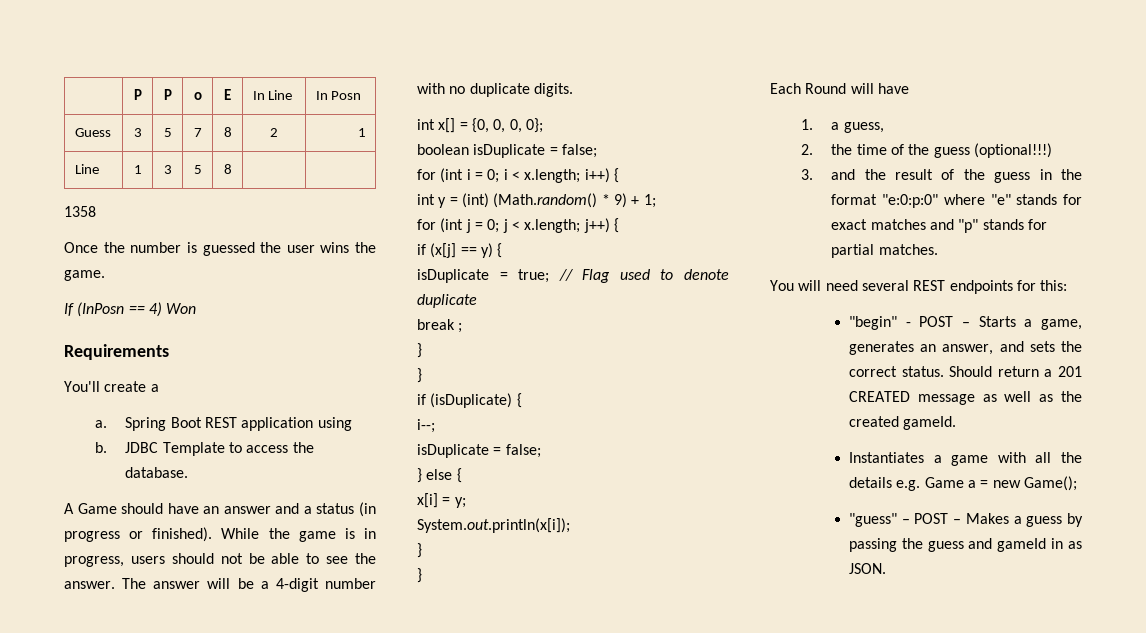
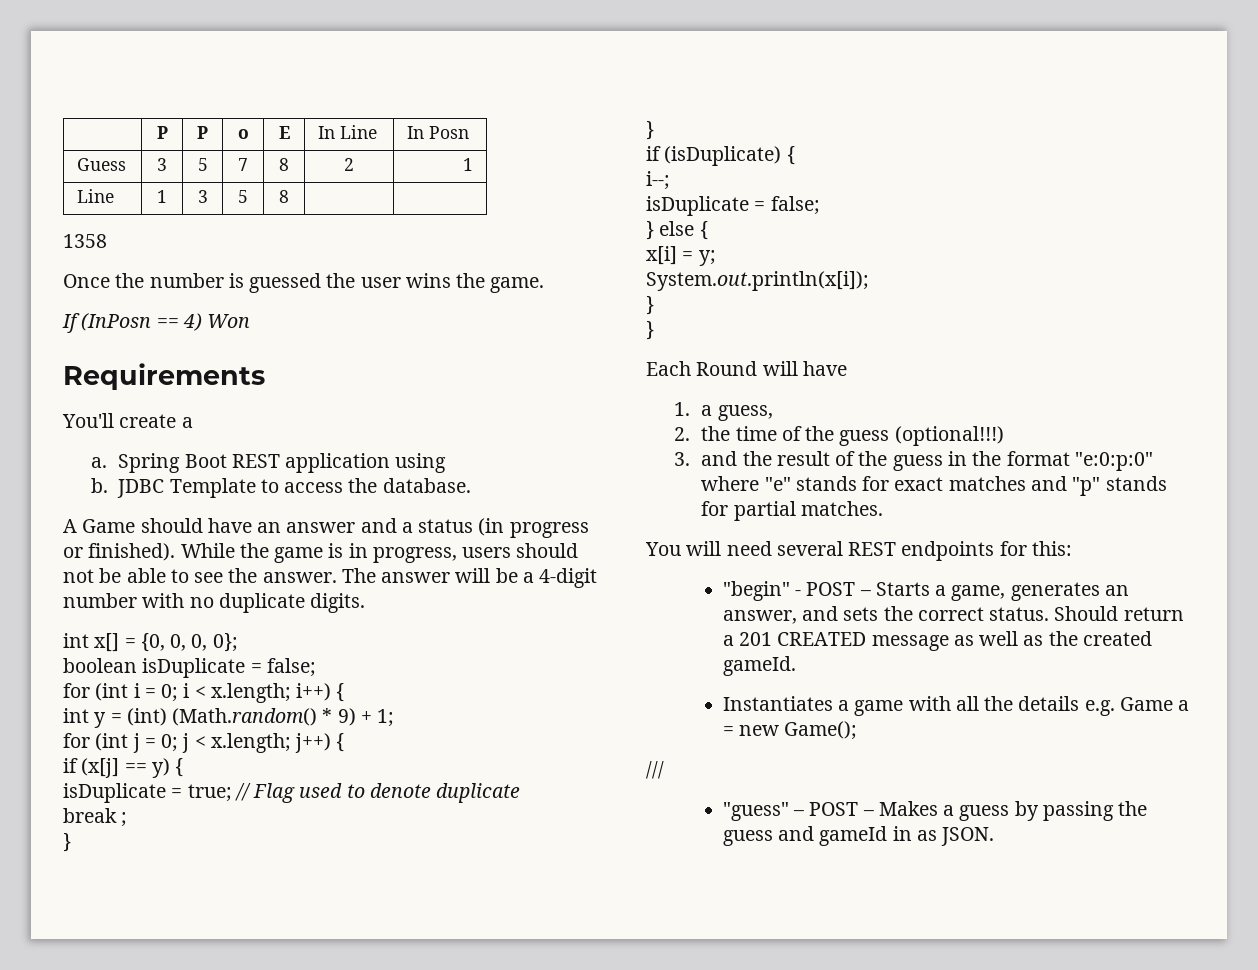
+ ///

